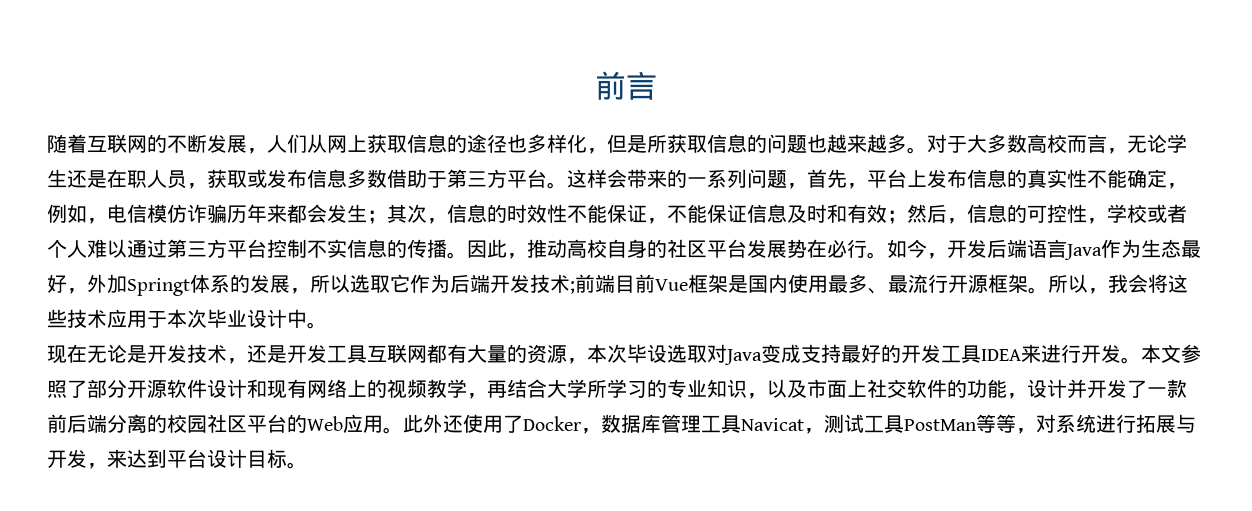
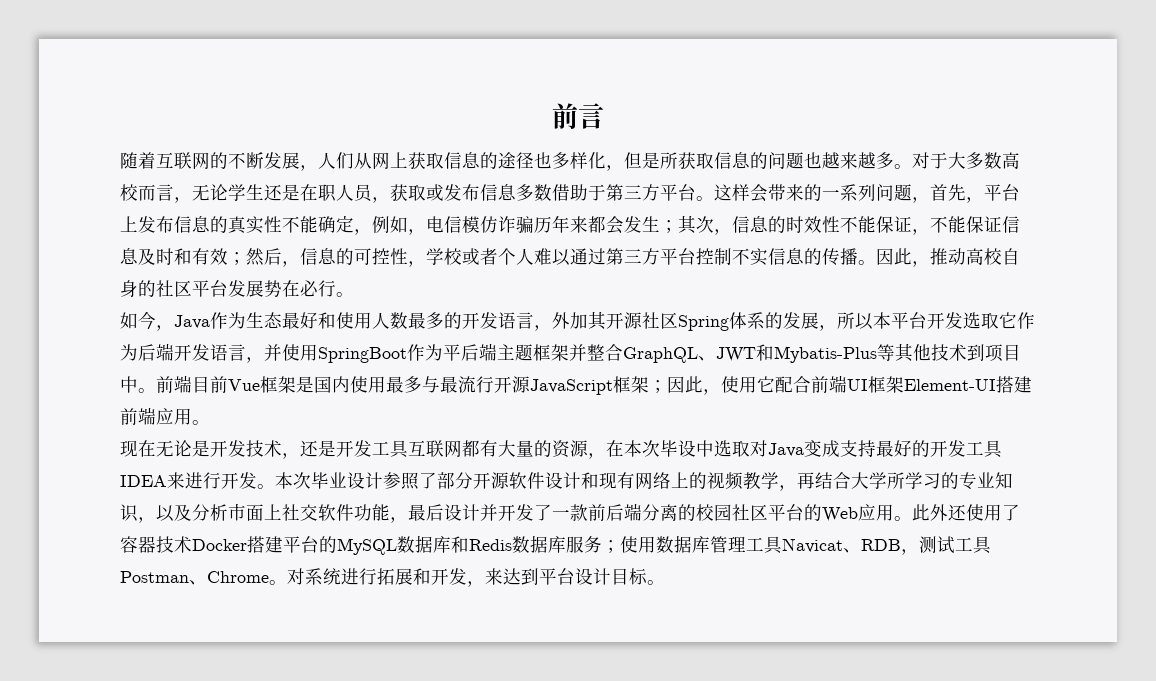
- 因此，推动高校自身的社区平台发展势在必行。如今，开发后端语言Java作为生态最好，外加Springt体系的发展，所以选取它作为后端开发技术;前端目前Vue框架是国内使用最多、最流行开源框架。所以，我会将这些技术应用于本次毕业设计中。
+ 因此，推动高校自身的社区平台发展势在必行。
+ 如今，Java作为生态最好和使用人数最多的开发语言，外加其开源社区Spring体系的发展，所以本平台开发选取它作为后端开发语言，并使用SpringBoot作为平后端主题框架并整合GraphQL、JWT和Mybatis-Plus等其他技术到项目中。前端目前Vue框架是国内使用最多与最流行开源JavaScript框架；因此，使用它配合前端UI框架Element-UI搭建前端应用。
- 现在无论是开发技术，还是开发工具互联网都有大量的资源，本次毕设选取对Java变成支持最好的开发工具IDEA来进行开发。
+ 现在无论是开发技术，还是开发工具互联网都有大量的资源，在本次毕设中选取对Java变成支持最好的开发工具IDEA来进行开发。
- 本文参照了部分开源软件设计和现有网络上的视频教学，再结合大学所学习的专业知识，以及市面上社交软件的功能，设计并开发了一款前后端分离的校园社区平台的Web应用。
+ 本次毕业设计参照了部分开源软件设计和现有网络上的视频教学，再结合大学所学习的专业知识，以及分析市面上社交软件功能，最后设计并开发了一款前后端分离的校园社区平台的Web应用。
- 此外还使用了Docker，数据库管理工具Navicat，测试工具PostMan等等，对系统进行拓展与开发，来达到平台设计目标。
+ 此外还使用了容器技术Docker搭建平台的MySQL数据库和Redis数据库服务；使用数据库管理工具Navicat、RDB，测试工具Postman、Chrome。对系统进行拓展和开发，来达到平台设计目标。

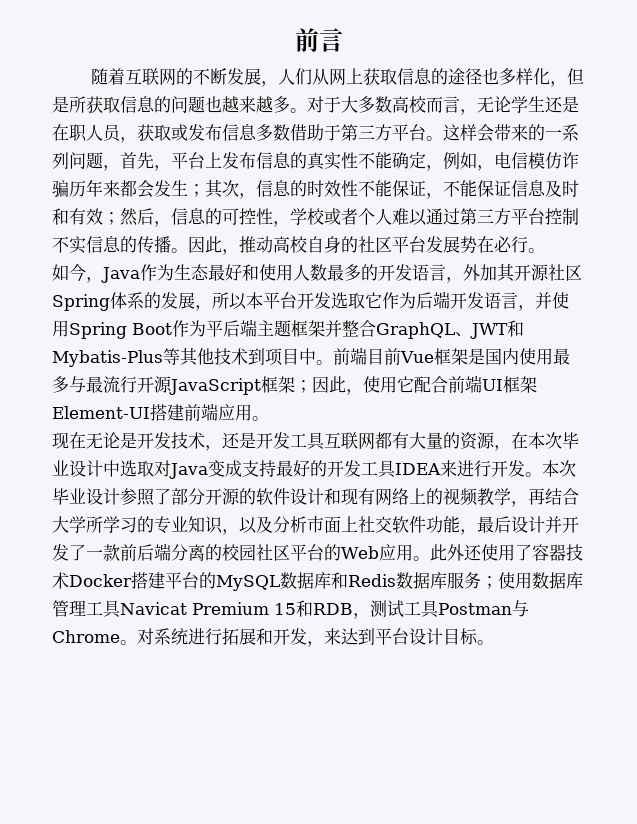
- 如今，Java作为生态最好和使用人数最多的开发语言，外加其开源社区Spring体系的发展，所以本平台开发选取它作为后端开发语言，并使用SpringBoot作为平后端主题框架并整合GraphQL、JWT和Mybatis-Plus等其他技术到项目中。
+ 如今，Java作为生态最好和使用人数最多的开发语言，外加其开源社区Spring体系的发展，所以本平台开发选取它作为后端开发语言，并使用Spring Boot作为平后端主题框架并整合GraphQL、JWT和Mybatis-Plus等其他技术到项目中。
- 现在无论是开发技术，还是开发工具互联网都有大量的资源，在本次毕设中选取对Java变成支持最好的开发工具IDEA来进行开发。
+ 现在无论是开发技术，还是开发工具互联网都有大量的资源，在本次毕业设计中选取对Java变成支持最好的开发工具IDEA来进行开发。
- 本次毕业设计参照了部分开源软件设计和现有网络上的视频教学，再结合大学所学习的专业知识，以及分析市面上社交软件功能，最后设计并开发了一款前后端分离的校园社区平台的Web应用。
+ 本次毕业设计参照了部分开源的软件设计和现有网络上的视频教学，再结合大学所学习的专业知识，以及分析市面上社交软件功能，最后设计并开发了一款前后端分离的校园社区平台的Web应用。
- 此外还使用了容器技术Docker搭建平台的MySQL数据库和Redis数据库服务；使用数据库管理工具Navicat、RDB，测试工具Postman、Chrome。
+ 此外还使用了容器技术Docker搭建平台的MySQL数据库和Redis数据库服务；使用数据库管理工具Navicat Premium 15和RDB，测试工具Postman与Chrome。

